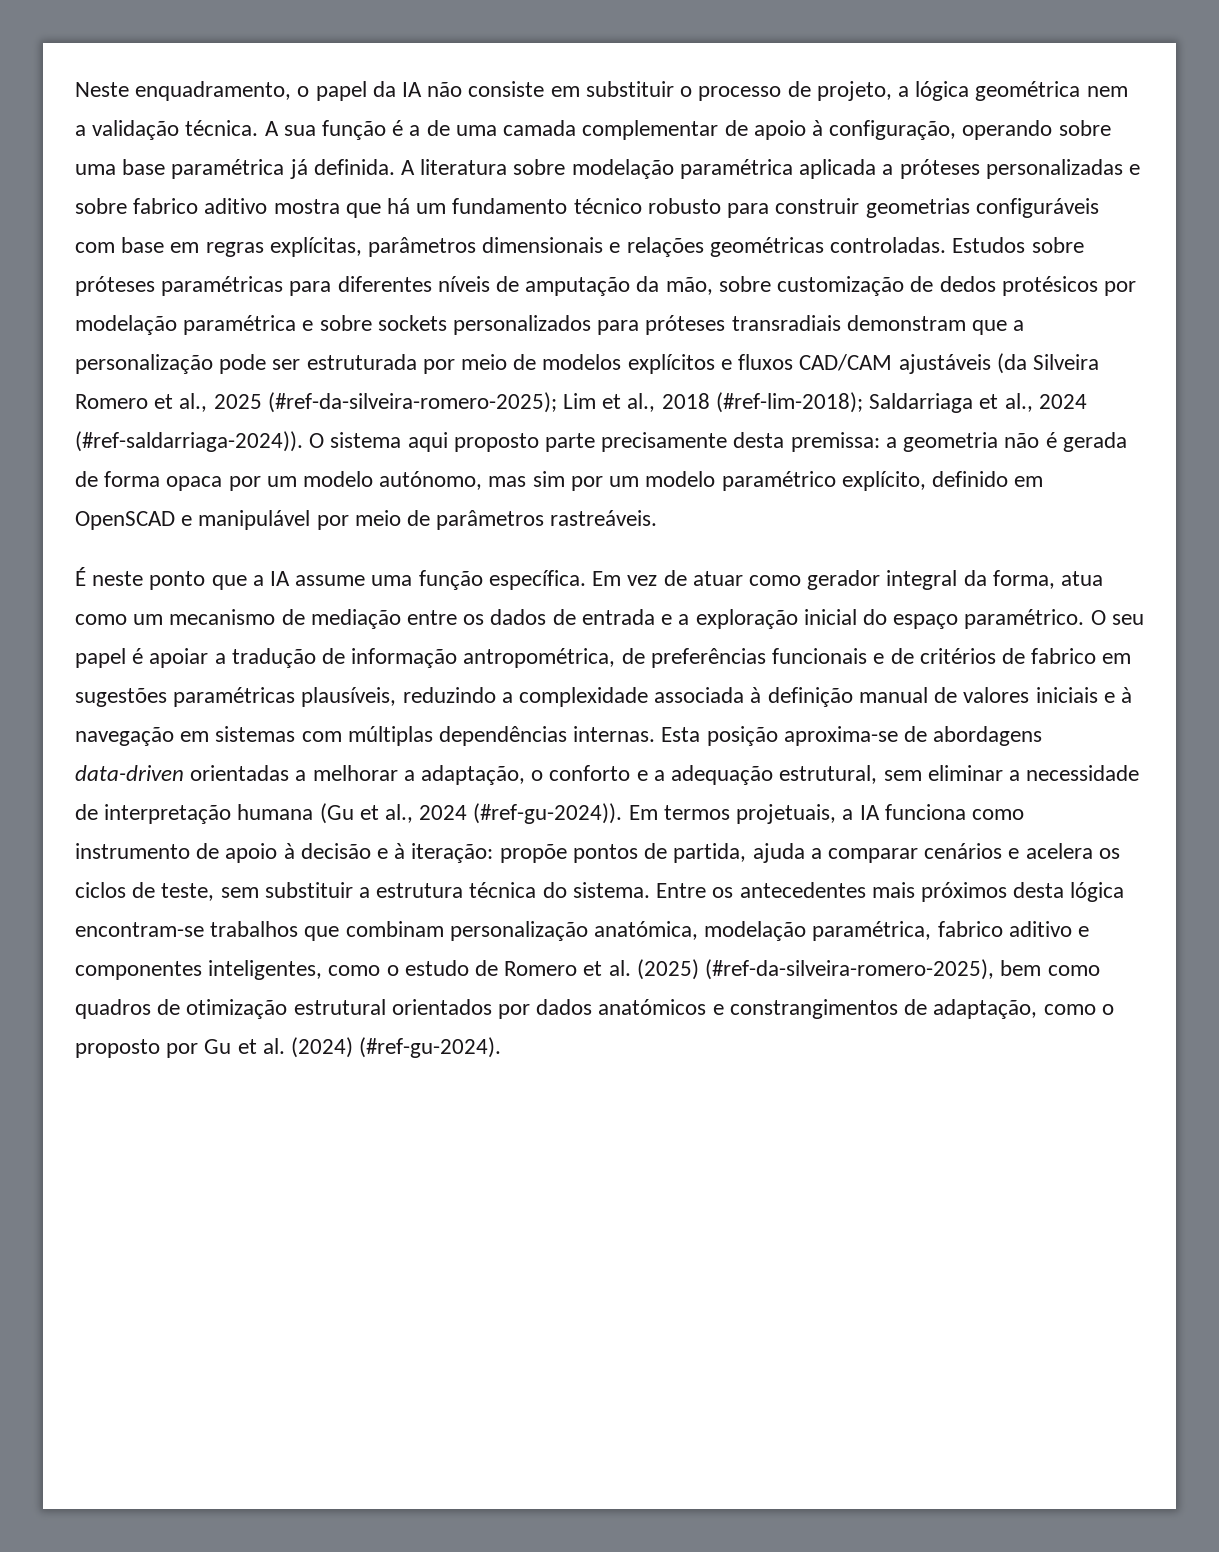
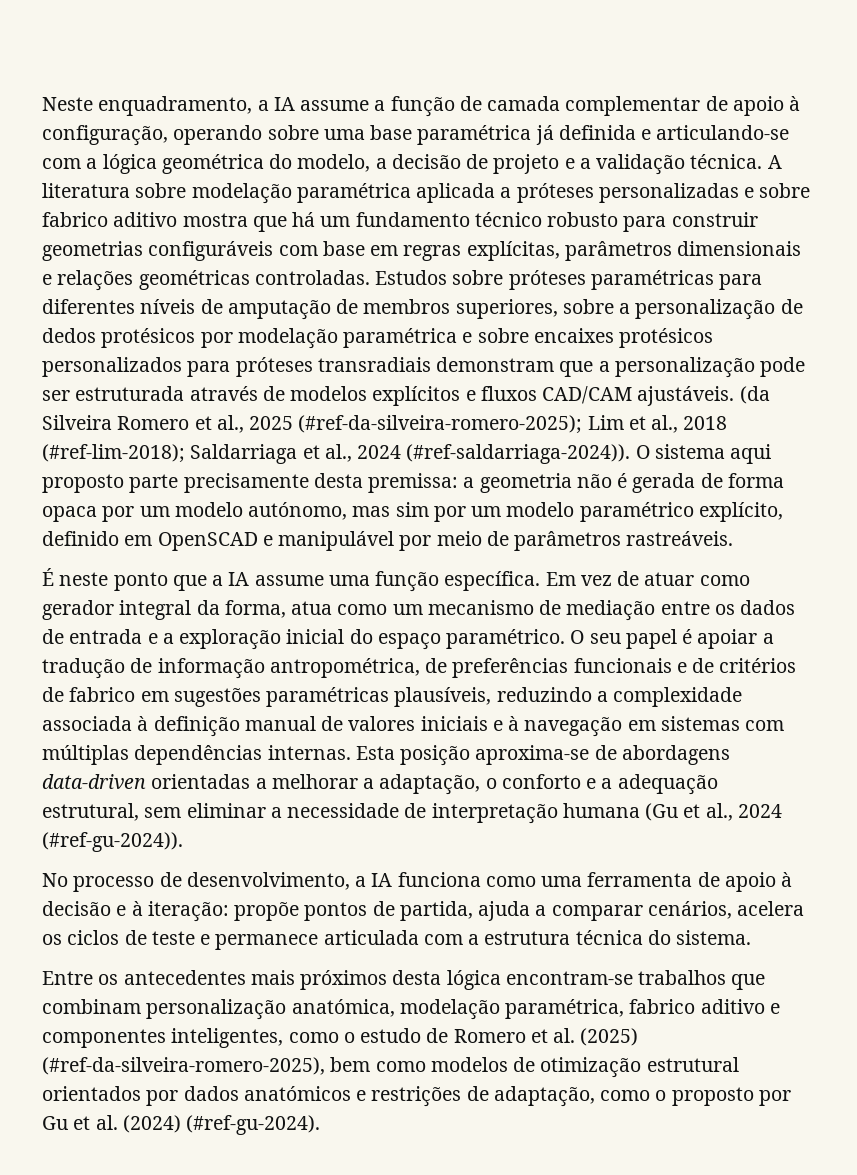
- Neste enquadramento, o papel da IA não consiste em substituir o processo de projeto, a lógica geométrica nem a validação técnica. A sua função é a de uma camada complementar de apoio à configuração, operando sobre uma base paramétrica já definida.
+ Neste enquadramento, a IA assume a função de camada complementar de apoio à configuração, operando sobre uma base paramétrica já definida e articulando-se com a lógica geométrica do modelo, a decisão de projeto e a validação técnica.
- Estudos sobre próteses paramétricas para diferentes níveis de amputação da mão, sobre customização de dedos protésicos por modelação paramétrica e sobre sockets personalizados para próteses transradiais demonstram que a personalização pode ser estruturada por meio de modelos explícitos e fluxos CAD/CAM ajustáveis (da Silveira Romero et al., 2025 (#ref-da-silveira-romero-2025); Lim et al., 2018 (#ref-lim-2018); Saldarriaga et al., 2024 (#ref-saldarriaga-2024)).
+ Estudos sobre próteses paramétricas para diferentes níveis de amputação de membros superiores, sobre a personalização de dedos protésicos por modelação paramétrica e sobre encaixes protésicos personalizados para próteses transradiais demonstram que a personalização pode ser estruturada através de modelos explícitos e fluxos CAD/CAM ajustáveis. (da Silveira Romero et al., 2025 (#ref-da-silveira-romero-2025); Lim et al., 2018 (#ref-lim-2018); Saldarriaga et al., 2024 (#ref-saldarriaga-2024)).
- Esta posição aproxima-se de abordagens data-driven orientadas a melhorar a adaptação, o conforto e a adequação estrutural, sem eliminar a necessidade de interpretação humana (Gu et al., 2024 (#ref-gu-2024)). Em termos projetuais, a IA funciona como instrumento de apoio à decisão e à iteração:
+ Esta posição aproxima-se de abordagens data-driven orientadas a melhorar a adaptação, o conforto e a adequação estrutural, sem eliminar a necessidade de interpretação humana (Gu et al., 2024 (#ref-gu-2024)).
+ No processo de desenvolvimento, a IA funciona como uma ferramenta de apoio à decisão e à iteração:
- propõe pontos de partida, ajuda a comparar cenários e acelera os ciclos de teste, sem substituir a estrutura técnica do sistema. Entre os antecedentes mais próximos desta lógica encontram-se trabalhos que combinam personalização anatómica, modelação paramétrica, fabrico aditivo e componentes inteligentes, como o estudo de Romero et al. (2025) (#ref-da-silveira-romero-2025), bem como quadros de otimização estrutural orientados por dados anatómicos e constrangimentos de adaptação, como o proposto por Gu et al. (2024) (#ref-gu-2024).
+ propõe pontos de partida, ajuda a comparar cenários, acelera os ciclos de teste e permanece articulada com a estrutura técnica do sistema.
+ Entre os antecedentes mais próximos desta lógica encontram-se trabalhos que combinam personalização anatómica, modelação paramétrica, fabrico aditivo e componentes inteligentes, como o estudo de Romero et al. (2025) (#ref-da-silveira-romero-2025), bem como modelos de otimização estrutural orientados por dados anatómicos e restrições de adaptação, como o proposto por Gu et al. (2024) (#ref-gu-2024).

